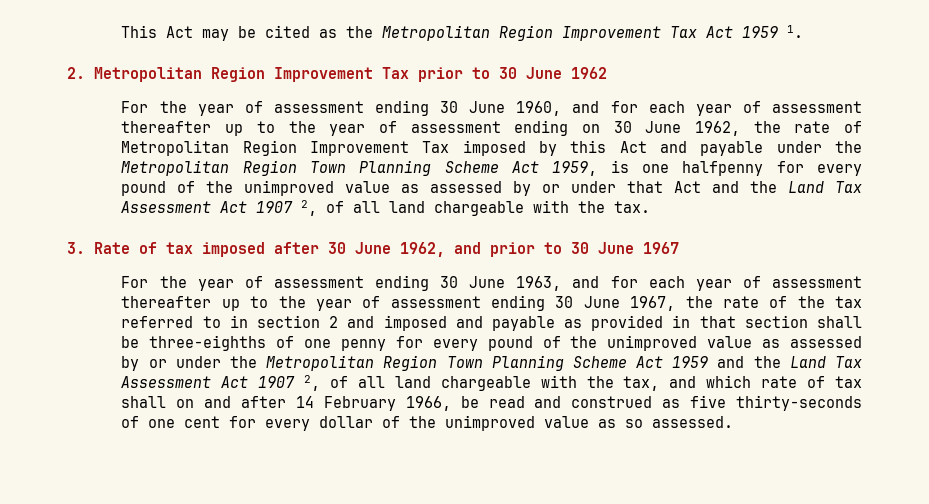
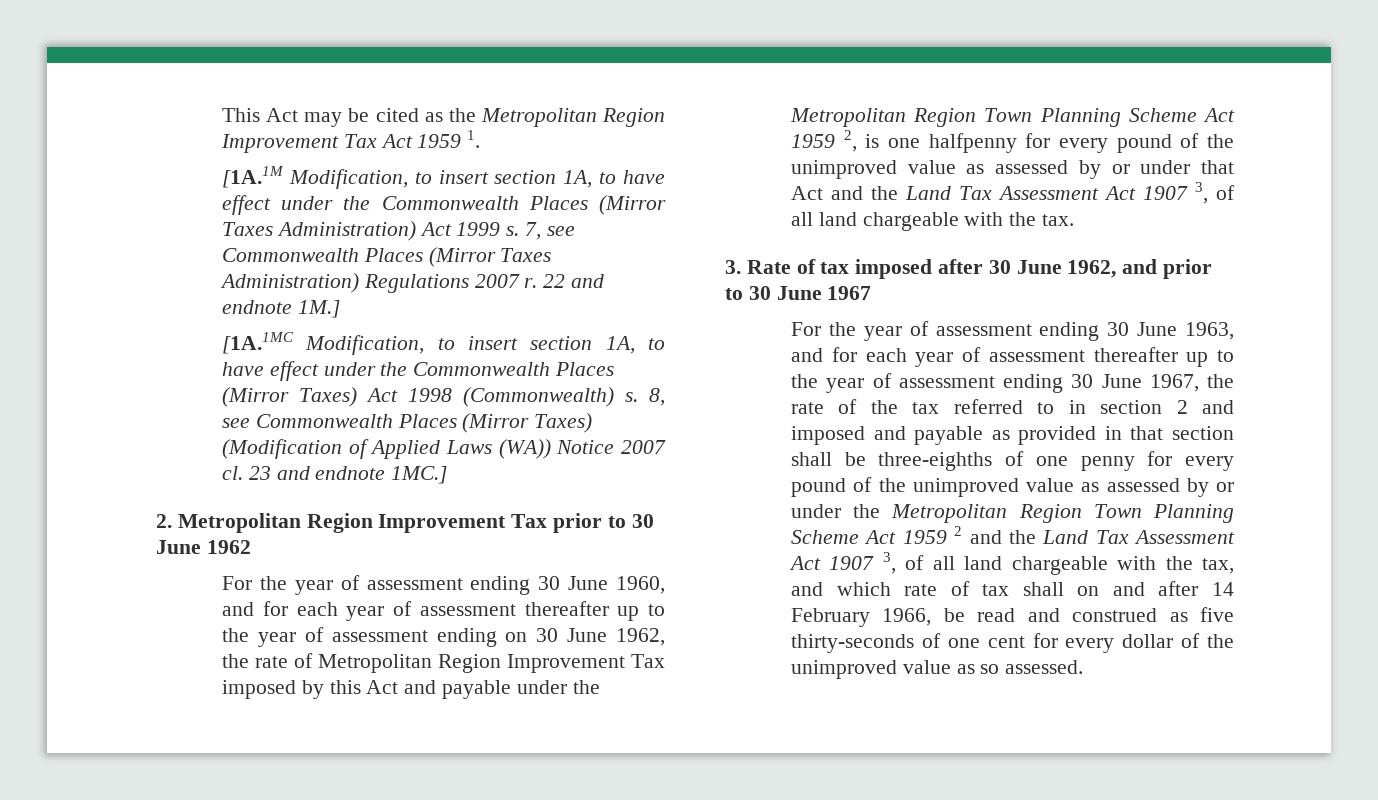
+ [1A.1M Modification, to insert section 1A, to have effect under the Commonwealth Places (Mirror Taxes Administration) Act 1999 s. 7, see Commonwealth Places (Mirror Taxes Administration) Regulations 2007 r. 22 and endnote 1M.]
+ [1A.1MC Modification, to insert section 1A, to have effect under the Commonwealth Places (Mirror Taxes) Act 1998 (Commonwealth) s. 8, see Commonwealth Places (Mirror Taxes) (Modification of Applied Laws (WA)) Notice 2007 cl. 23 and endnote 1MC.]
- For the year of assessment ending 30 June 1960, and for each year of assessment thereafter up to the year of assessment ending on 30 June 1962, the rate of Metropolitan Region Improvement Tax imposed by this Act and payable under the Metropolitan Region Town Planning Scheme Act 1959, is one halfpenny for every pound of the unimproved value as assessed by or under that Act and the Land Tax Assessment Act 1907 2, of all land chargeable with the tax.
+ For the year of assessment ending 30 June 1960, and for each year of assessment thereafter up to the year of assessment ending on 30 June 1962, the rate of Metropolitan Region Improvement Tax imposed by this Act and payable under the Metropolitan Region Town Planning Scheme Act 1959 2, is one halfpenny for every pound of the unimproved value as assessed by or under that Act and the Land Tax Assessment Act 1907 3, of all land chargeable with the tax.
- For the year of assessment ending 30 June 1963, and for each year of assessment thereafter up to the year of assessment ending 30 June 1967, the rate of the tax referred to in section 2 and imposed and payable as provided in that section shall be three-eighths of one penny for every pound of the unimproved value as assessed by or under the Metropolitan Region Town Planning Scheme Act 1959 and the Land Tax Assessment Act 1907 2, of all land chargeable with the tax, and which rate of tax shall on and after 14 February 1966, be read and construed as five thirty-seconds of one cent for every dollar of the unimproved value as so assessed.
+ For the year of assessment ending 30 June 1963, and for each year of assessment thereafter up to the year of assessment ending 30 June 1967, the rate of the tax referred to in section 2 and imposed and payable as provided in that section shall be three-eighths of one penny for every pound of the unimproved value as assessed by or under the Metropolitan Region Town Planning Scheme Act 1959 2 and the Land Tax Assessment Act 1907 3, of all land chargeable with the tax, and which rate of tax shall on and after 14 February 1966, be read and construed as five thirty-seconds of one cent for every dollar of the unimproved value as so assessed.

